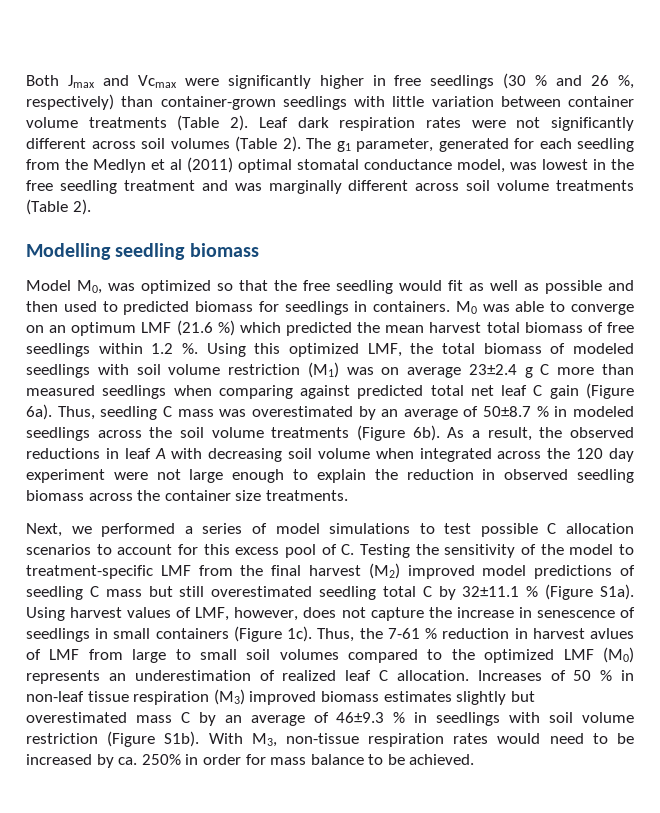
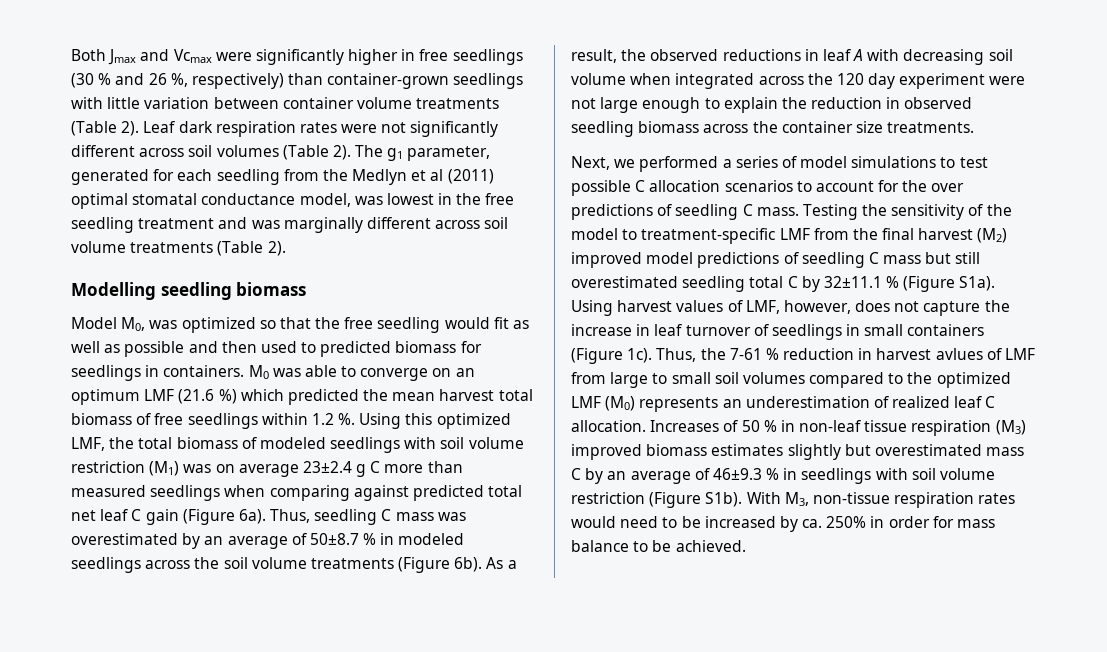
- Next, we performed a series of model simulations to test possible C allocation scenarios to account for this excess pool of C. Testing the sensitivity of the model to treatment-specific LMF from the final harvest (M2) improved model predictions of seedling C mass but still overestimated seedling total C by 32±11.1 % (Figure S1a).
+ Next, we performed a series of model simulations to test possible C allocation scenarios to account for the over predictions of seedling C mass. Testing the sensitivity of the model to treatment-specific LMF from the final harvest (M2) improved model predictions of seedling C mass but still overestimated seedling total C by 32±11.1 % (Figure S1a).
- Using harvest values of LMF, however, does not capture the increase in senescence of seedlings in small containers (Figure 1c).
+ Using harvest values of LMF, however, does not capture the increase in leaf turnover of seedlings in small containers (Figure 1c).

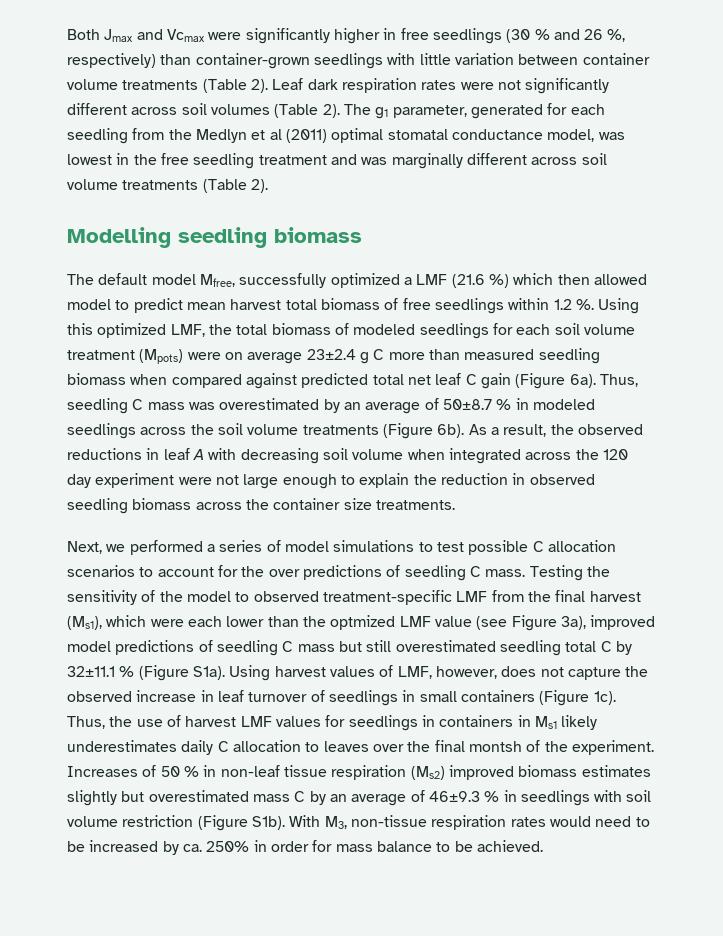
- Model M0, was optimized so that the free seedling would fit as well as possible and then used to predicted biomass for seedlings in containers. M0 was able to converge on an optimum LMF (21.6 %) which predicted the mean harvest total biomass of free seedlings within 1.2 %.
+ The default model Mfree, successfully optimized a LMF (21.6 %) which then allowed model to predict mean harvest total biomass of free seedlings within 1.2 %.
- Using this optimized LMF, the total biomass of modeled seedlings with soil volume restriction (M1) was on average 23±2.4 g C more than measured seedlings when comparing against predicted total net leaf C gain (Figure 6a).
+ Using this optimized LMF, the total biomass of modeled seedlings for each soil volume treatment (Mpots) were on average 23±2.4 g C more than measured seedling biomass when compared against predicted total net leaf C gain (Figure 6a).
- Testing the sensitivity of the model to treatment-specific LMF from the final harvest (M2) improved model predictions of seedling C mass but still overestimated seedling total C by 32±11.1 % (Figure S1a).
+ Testing the sensitivity of the model to observed treatment-specific LMF from the final harvest (Ms1), which were each lower than the optmized LMF value (see Figure 3a), improved model predictions of seedling C mass but still overestimated seedling total C by 32±11.1 % (Figure S1a).
- Using harvest values of LMF, however, does not capture the increase in leaf turnover of seedlings in small containers (Figure 1c).
+ Using harvest values of LMF, however, does not capture the observed increase in leaf turnover of seedlings in small containers (Figure 1c).
- Thus, the 7-61 % reduction in harvest avlues of LMF from large to small soil volumes compared to the optimized LMF (M0) represents an underestimation of realized leaf C allocation.
+ Thus, the use of harvest LMF values for seedlings in containers in Ms1 likely underestimates daily C allocation to leaves over the final montsh of the experiment.
- Increases of 50 % in non-leaf tissue respiration (M3) improved biomass estimates slightly but overestimated mass C by an average of 46±9.3 % in seedlings with soil volume restriction (Figure S1b).
+ Increases of 50 % in non-leaf tissue respiration (Ms2) improved biomass estimates slightly but overestimated mass C by an average of 46±9.3 % in seedlings with soil volume restriction (Figure S1b).

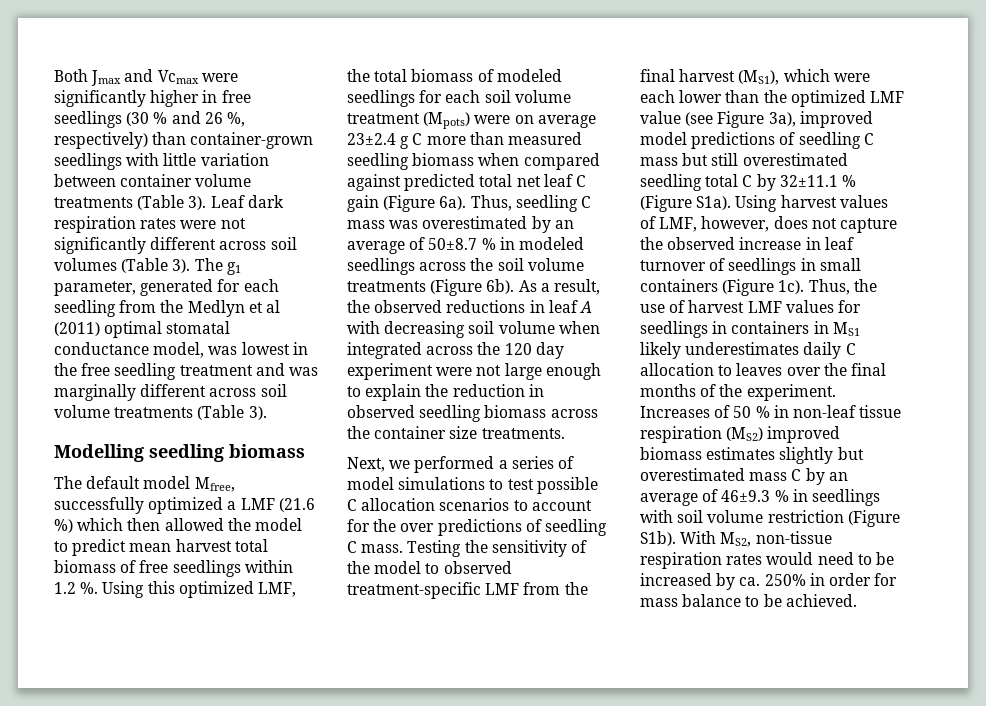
- Both Jmax and Vcmax were significantly higher in free seedlings (30 % and 26 %, respectively) than container-grown seedlings with little variation between container volume treatments (Table 2).
+ Both Jmax and Vcmax were significantly higher in free seedlings (30 % and 26 %, respectively) than container-grown seedlings with little variation between container volume treatments (Table 3).
- Leaf dark respiration rates were not significantly different across soil volumes (Table 2).
+ Leaf dark respiration rates were not significantly different across soil volumes (Table 3).
- The g1 parameter, generated for each seedling from the Medlyn et al (2011) optimal stomatal conductance model, was lowest in the free seedling treatment and was marginally different across soil volume treatments (Table 2).
+ The g1 parameter, generated for each seedling from the Medlyn et al (2011) optimal stomatal conductance model, was lowest in the free seedling treatment and was marginally different across soil volume treatments (Table 3).
- The default model Mfree, successfully optimized a LMF (21.6 %) which then allowed model to predict mean harvest total biomass of free seedlings within 1.2 %.
+ The default model Mfree, successfully optimized a LMF (21.6 %) which then allowed the model to predict mean harvest total biomass of free seedlings within 1.2 %.
- Testing the sensitivity of the model to observed treatment-specific LMF from the final harvest (Ms1), which were each lower than the optmized LMF value (see Figure 3a), improved model predictions of seedling C mass but still overestimated seedling total C by 32±11.1 % (Figure S1a).
+ Testing the sensitivity of the model to observed treatment-specific LMF from the final harvest (MS1), which were each lower than the optimized LMF value (see Figure 3a), improved model predictions of seedling C mass but still overestimated seedling total C by 32±11.1 % (Figure S1a).
- Thus, the use of harvest LMF values for seedlings in containers in Ms1 likely underestimates daily C allocation to leaves over the final montsh of the experiment.
+ Thus, the use of harvest LMF values for seedlings in containers in MS1 likely underestimates daily C allocation to leaves over the final months of the experiment.
- Increases of 50 % in non-leaf tissue respiration (Ms2) improved biomass estimates slightly but overestimated mass C by an average of 46±9.3 % in seedlings with soil volume restriction (Figure S1b).
+ Increases of 50 % in non-leaf tissue respiration (MS2) improved biomass estimates slightly but overestimated mass C by an average of 46±9.3 % in seedlings with soil volume restriction (Figure S1b).
- With M3, non-tissue respiration rates would need to be increased by ca. 250% in order for mass balance to be achieved.
+ With MS2, non-tissue respiration rates would need to be increased by ca. 250% in order for mass balance to be achieved.

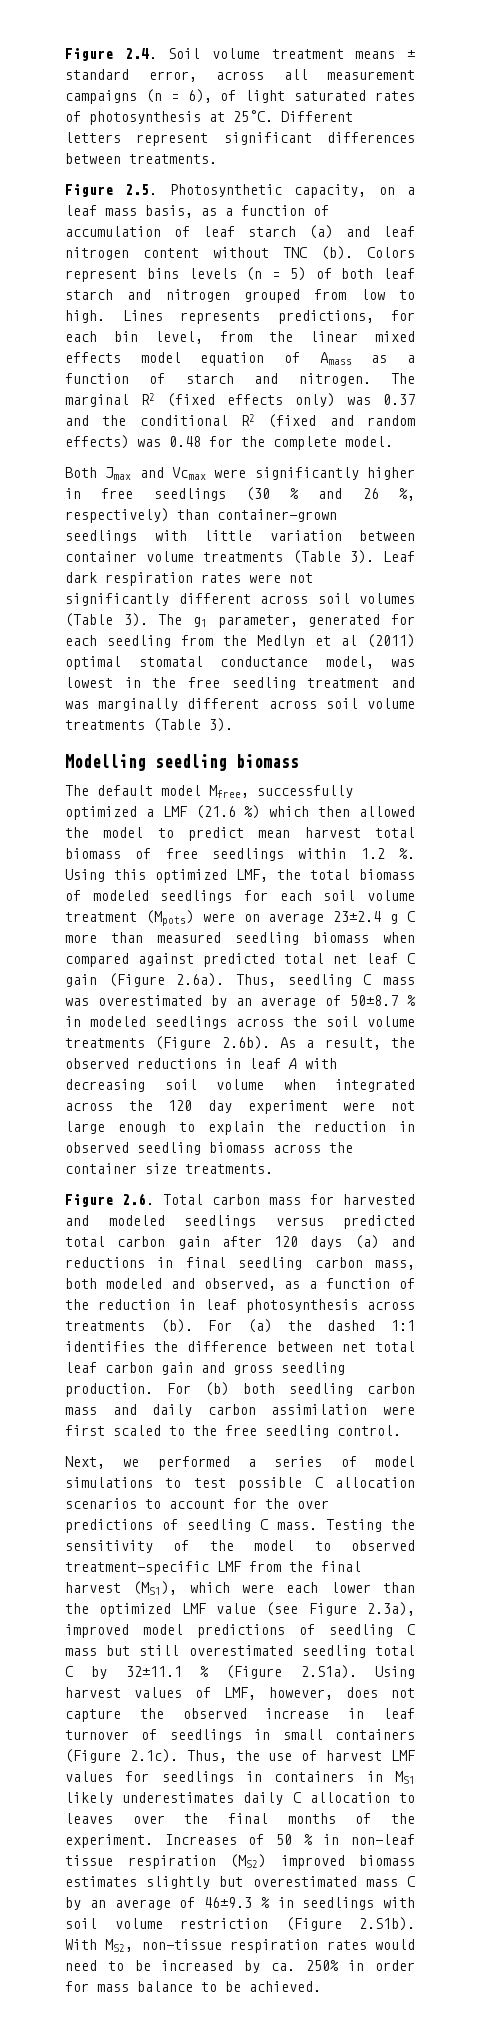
+ Figure 2.4. Soil volume treatment means ± standard error, across all measurement campaigns (n = 6), of light saturated rates of photosynthesis at 25°C. Different letters represent significant differences between treatments.
+ Figure 2.5. Photosynthetic capacity, on a leaf mass basis, as a function of accumulation of leaf starch (a) and leaf nitrogen content without TNC (b). Colors represent bins levels (n = 5) of both leaf starch and nitrogen grouped from low to high. Lines represents predictions, for each bin level, from the linear mixed effects model equation of Amass as a function of starch and nitrogen. The marginal R2 (fixed effects only) was 0.37 and the conditional R2 (fixed and random effects) was 0.48 for the complete model.
- Using this optimized LMF, the total biomass of modeled seedlings for each soil volume treatment (Mpots) were on average 23±2.4 g C more than measured seedling biomass when compared against predicted total net leaf C gain (Figure 6a). Thus, seedling C mass was overestimated by an average of 50±8.7 % in modeled seedlings across the soil volume treatments (Figure 6b). As a result, the observed reductions in leaf A with decreasing soil volume when integrated across the 120 day experiment were not large enough to explain the reduction in observed seedling biomass across the container size treatments.
+ Using this optimized LMF, the total biomass of modeled seedlings for each soil volume treatment (Mpots) were on average 23±2.4 g C more than measured seedling biomass when compared against predicted total net leaf C gain (Figure 2.6a). Thus, seedling C mass was overestimated by an average of 50±8.7 % in modeled seedlings across the soil volume treatments (Figure 2.6b). As a result, the observed reductions in leaf A with decreasing soil volume when integrated across the 120 day experiment were not large enough to explain the reduction in observed seedling biomass across the container size treatments.
+ Figure 2.6. Total carbon mass for harvested and modeled seedlings versus predicted total carbon gain after 120 days (a) and reductions in final seedling carbon mass, both modeled and observed, as a function of the reduction in leaf photosynthesis across treatments (b). For (a) the dashed 1:1 identifies the difference between net total leaf carbon gain and gross seedling production. For (b) both seedling carbon mass and daily carbon assimilation were first scaled to the free seedling control.
- Testing the sensitivity of the model to observed treatment-specific LMF from the final harvest (MS1), which were each lower than the optimized LMF value (see Figure 3a), improved model predictions of seedling C mass but still overestimated seedling total C by 32±11.1 % (Figure S1a). Using harvest values of LMF, however, does not capture the observed increase in leaf turnover of seedlings in small containers (Figure 1c). Thus, the use of harvest LMF values for seedlings in containers in MS1 likely underestimates daily C allocation to leaves over the final months of the experiment.
+ Testing the sensitivity of the model to observed treatment-specific LMF from the final harvest (MS1), which were each lower than the optimized LMF value (see Figure 2.3a), improved model predictions of seedling C mass but still overestimated seedling total C by 32±11.1 % (Figure 2.S1a). Using harvest values of LMF, however, does not capture the observed increase in leaf turnover of seedlings in small containers (Figure 2.1c). Thus, the use of harvest LMF values for seedlings in containers in MS1 likely underestimates daily C allocation to leaves over the final months of the experiment.
- Increases of 50 % in non-leaf tissue respiration (MS2) improved biomass estimates slightly but overestimated mass C by an average of 46±9.3 % in seedlings with soil volume restriction (Figure S1b). With MS2, non-tissue respiration rates would need to be increased by ca. 250% in order for mass balance to be achieved.
+ Increases of 50 % in non-leaf tissue respiration (MS2) improved biomass estimates slightly but overestimated mass C by an average of 46±9.3 % in seedlings with soil volume restriction (Figure 2.S1b). With MS2, non-tissue respiration rates would need to be increased by ca. 250% in order for mass balance to be achieved.

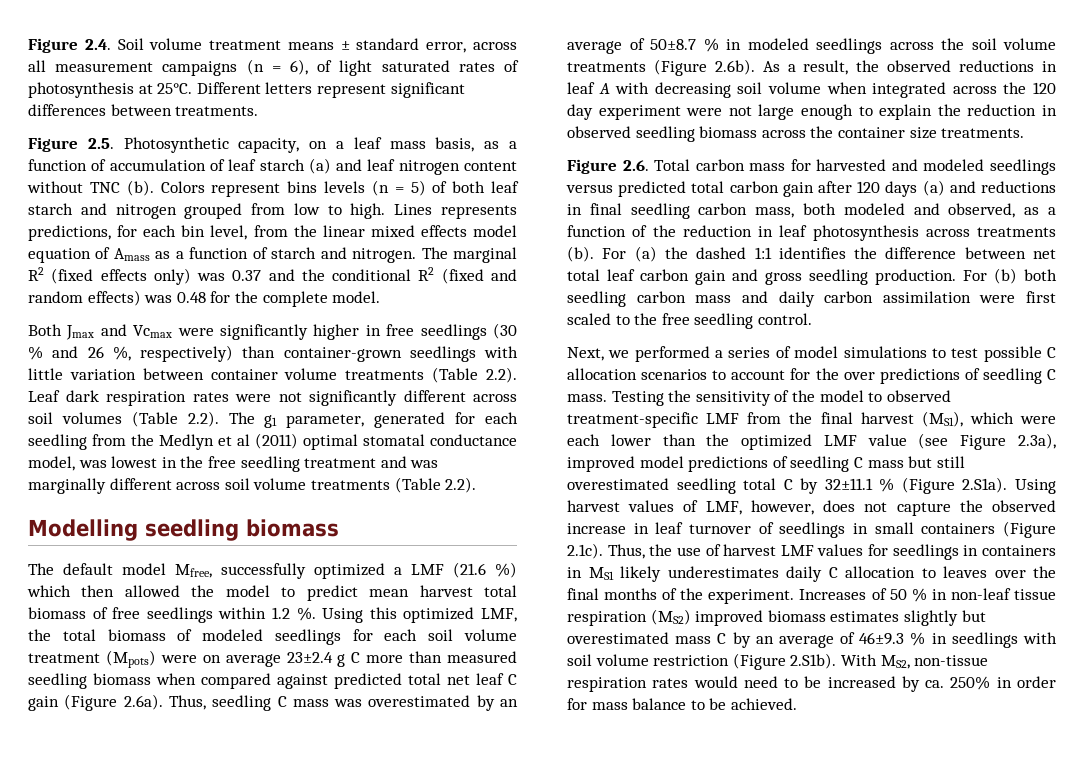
- Both Jmax and Vcmax were significantly higher in free seedlings (30 % and 26 %, respectively) than container-grown seedlings with little variation between container volume treatments (Table 3). Leaf dark respiration rates were not significantly different across soil volumes (Table 3). The g1 parameter, generated for each seedling from the Medlyn et al (2011) optimal stomatal conductance model, was lowest in the free seedling treatment and was marginally different across soil volume treatments (Table 3).
+ Both Jmax and Vcmax were significantly higher in free seedlings (30 % and 26 %, respectively) than container-grown seedlings with little variation between container volume treatments (Table 2.2). Leaf dark respiration rates were not significantly different across soil volumes (Table 2.2). The g1 parameter, generated for each seedling from the Medlyn et al (2011) optimal stomatal conductance model, was lowest in the free seedling treatment and was marginally different across soil volume treatments (Table 2.2).

